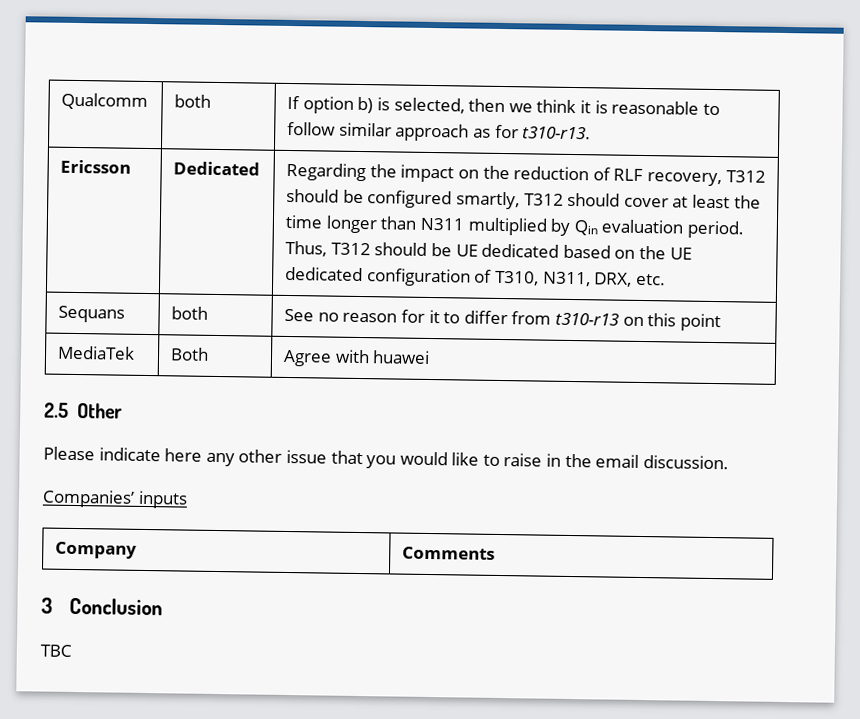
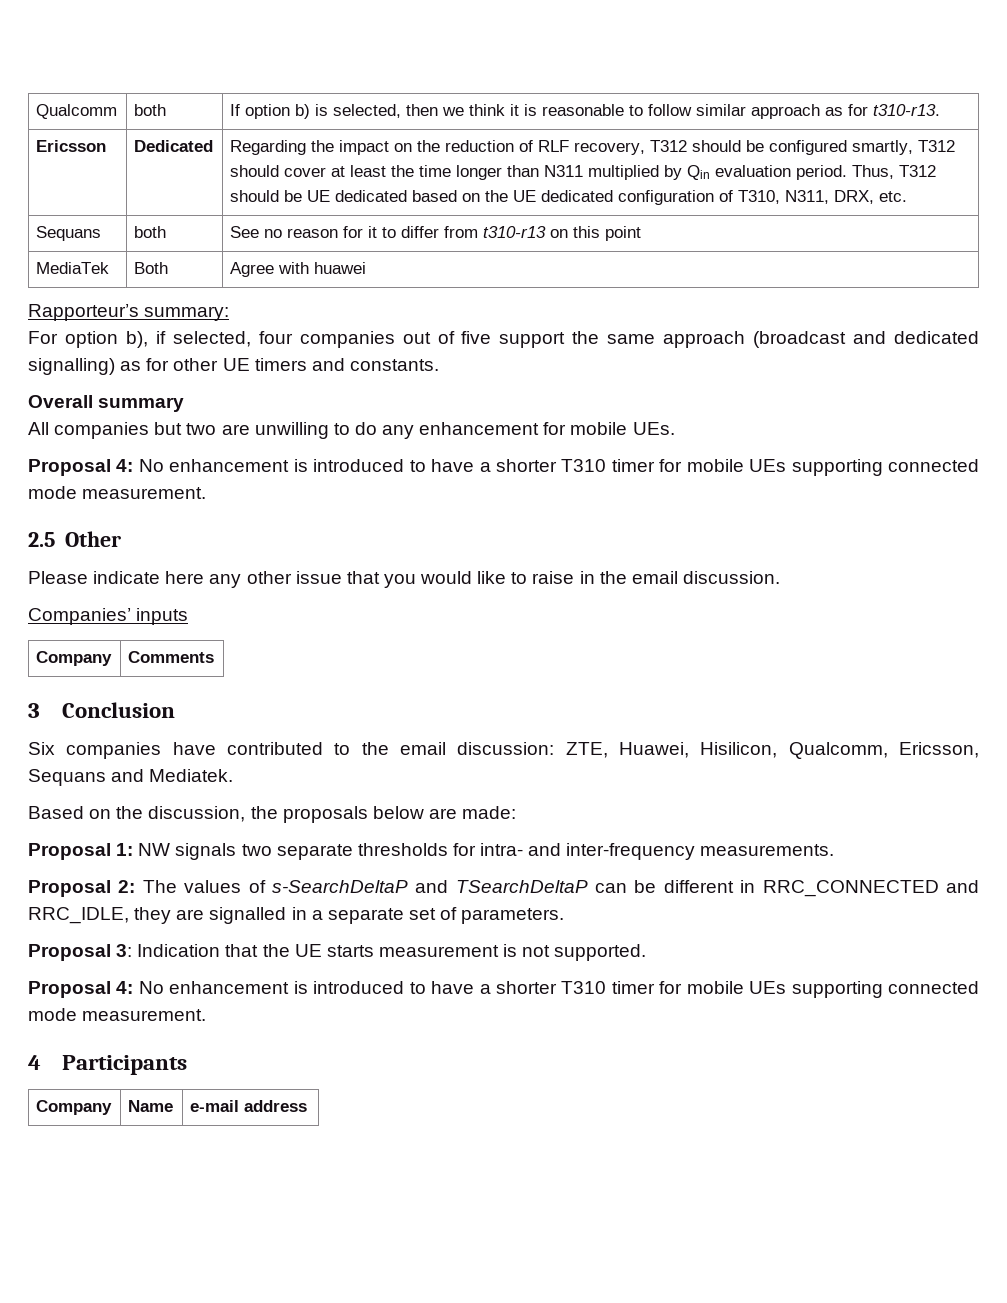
+ Rapporteur’s summary:
+ For option b), if selected, four companies out of five support the same approach (broadcast and dedicated signalling) as for other UE timers and constants.
+ Overall summary
+ All companies but two are unwilling to do any enhancement for mobile UEs.
+ Proposal 4: No enhancement is introduced to have a shorter T310 timer for mobile UEs supporting connected mode measurement.
- TBC
+ Six companies have contributed to the email discussion: ZTE, Huawei, Hisilicon, Qualcomm, Ericsson, Sequans and Mediatek.
+ Based on the discussion, the proposals below are made:
+ Proposal 1: NW signals two separate thresholds for intra- and inter-frequency measurements.
+ Proposal 2: The values of s-SearchDeltaP and TSearchDeltaP can be different in RRC_CONNECTED and RRC_IDLE, they are signalled in a separate set of parameters.
+ Proposal 3: Indication that the UE starts measurement is not supported.
+ Proposal 4: No enhancement is introduced to have a shorter T310 timer for mobile UEs supporting connected mode measurement.
+ 4 Participants
+ Company | Name | e-mail address

